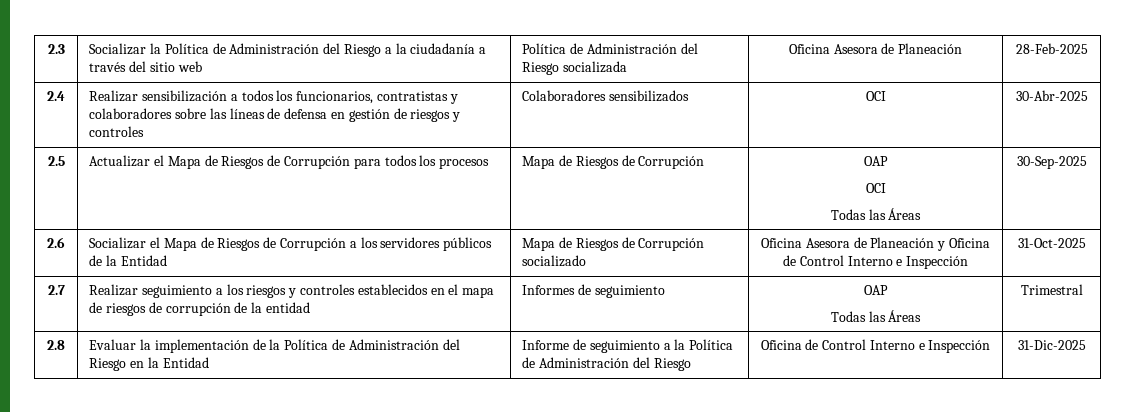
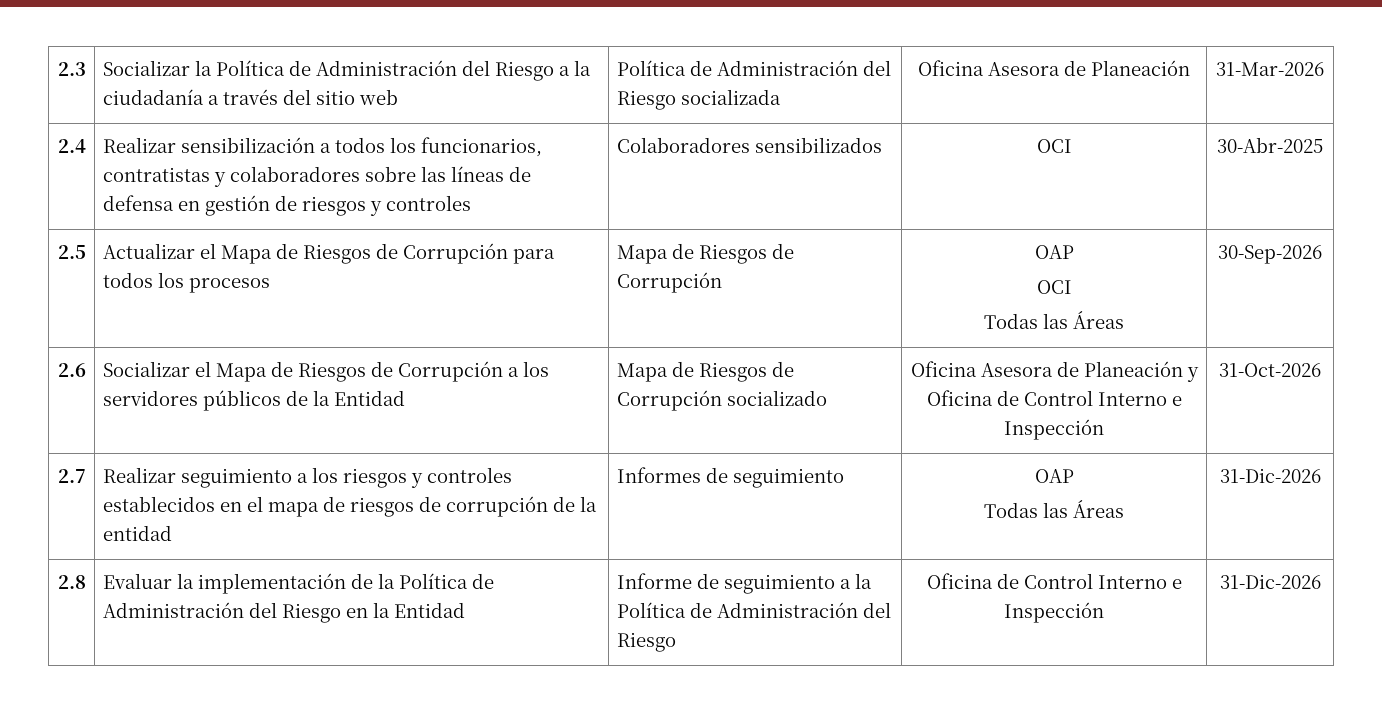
- 2.3 | Socializar la Política de Administración del Riesgo a la ciudadanía a través del sitio web | Política de Administración del Riesgo socializada | Oficina Asesora de Planeación | 28-Feb-2025
+ 2.3 | Socializar la Política de Administración del Riesgo a la ciudadanía a través del sitio web | Política de Administración del Riesgo socializada | Oficina Asesora de Planeación | 31-Mar-2026
  2.5 | Actualizar el Mapa de Riesgos de Corrupción para todos los procesos | Mapa de Riesgos de Corrupción | OAP
  OCI
- Todas las Áreas | 30-Sep-2025
+ Todas las Áreas | 30-Sep-2026
- 2.6 | Socializar el Mapa de Riesgos de Corrupción a los servidores públicos de la Entidad | Mapa de Riesgos de Corrupción socializado | Oficina Asesora de Planeación y Oficina de Control Interno e Inspección | 31-Oct-2025
+ 2.6 | Socializar el Mapa de Riesgos de Corrupción a los servidores públicos de la Entidad | Mapa de Riesgos de Corrupción socializado | Oficina Asesora de Planeación y Oficina de Control Interno e Inspección | 31-Oct-2026
  2.7 | Realizar seguimiento a los riesgos y controles establecidos en el mapa de riesgos de corrupción de la entidad | Informes de seguimiento | OAP
- Todas las Áreas | Trimestral
+ Todas las Áreas | 31-Dic-2026
- 2.8 | Evaluar la implementación de la Política de Administración del Riesgo en la Entidad | Informe de seguimiento a la Política de Administración del Riesgo | Oficina de Control Interno e Inspección | 31-Dic-2025
+ 2.8 | Evaluar la implementación de la Política de Administración del Riesgo en la Entidad | Informe de seguimiento a la Política de Administración del Riesgo | Oficina de Control Interno e Inspección | 31-Dic-2026

